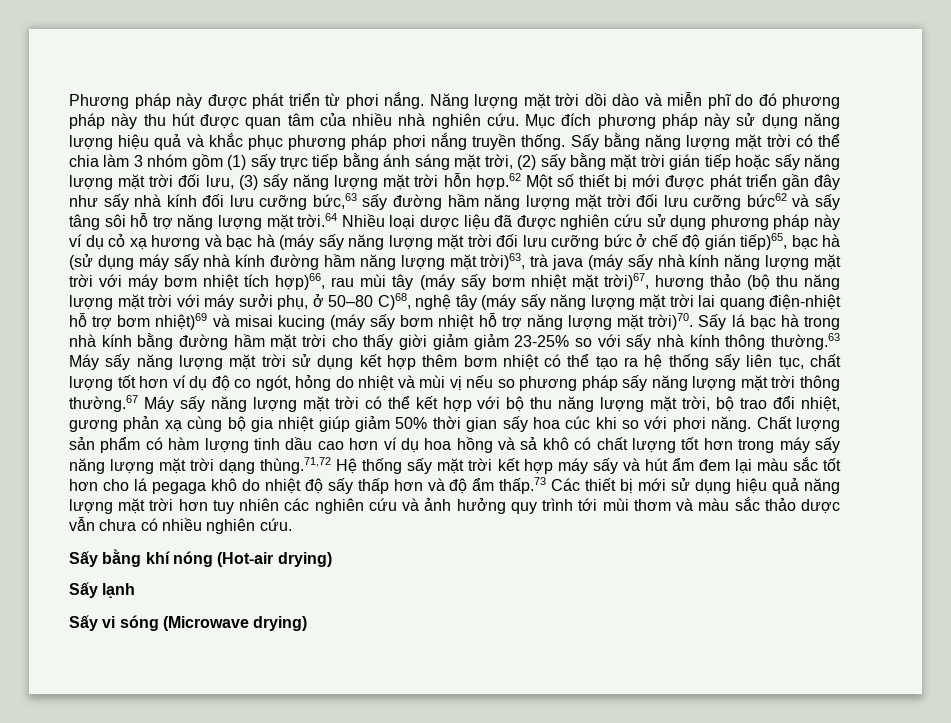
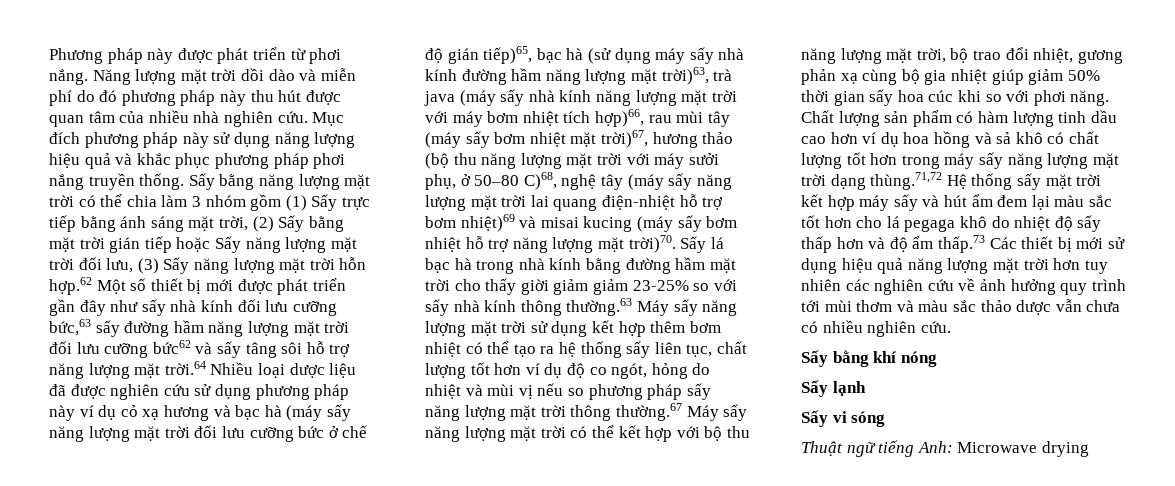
- Năng lượng mặt trời dồi dào và miễn phĩ do đó phương pháp này thu hút được quan tâm của nhiều nhà nghiên cứu.
+ Năng lượng mặt trời dồi dào và miễn phí do đó phương pháp này thu hút được quan tâm của nhiều nhà nghiên cứu.
- Sấy bằng năng lượng mặt trời có thể chia làm 3 nhóm gồm (1) sấy trực tiếp bằng ánh sáng mặt trời, (2) sấy bằng mặt trời gián tiếp hoặc sấy năng lượng mặt trời đối lưu, (3) sấy năng lượng mặt trời hỗn hợp.62 Một số thiết bị mới được phát triển gần đây như sấy nhà kính đối lưu cưỡng bức,63 sấy đường hầm năng lượng mặt trời đối lưu cưỡng bức62 và sấy tâng sôi hỗ trợ năng lượng mặt trời.64 Nhiều loại dược liệu đã được nghiên cứu sử dụng phương pháp này ví dụ cỏ xạ hương và bạc hà (máy sấy năng lượng mặt trời đối lưu cưỡng bức ở chế độ gián tiếp)65, bạc hà (sử dụng máy sấy nhà kính đường hầm năng lượng mặt trời)63, trà java (máy sấy nhà kính năng lượng mặt trời với máy bơm nhiệt tích hợp)66, rau mùi tây (máy sấy bơm nhiệt mặt trời)67, hương thảo (bộ thu năng lượng mặt trời với máy sưởi phụ, ở 50–80 C)68, nghệ tây (máy sấy năng lượng mặt trời lai quang điện-nhiệt hỗ trợ bơm nhiệt)69 và misai kucing (máy sấy bơm nhiệt hỗ trợ năng lượng mặt trời)70.
+ Sấy bằng năng lượng mặt trời có thể chia làm 3 nhóm gồm (1) Sấy trực tiếp bằng ánh sáng mặt trời, (2) Sấy bằng mặt trời gián tiếp hoặc Sấy năng lượng mặt trời đối lưu, (3) Sấy năng lượng mặt trời hỗn hợp.62 Một số thiết bị mới được phát triển gần đây như sấy nhà kính đối lưu cưỡng bức,63 sấy đường hầm năng lượng mặt trời đối lưu cưỡng bức62 và sấy tâng sôi hỗ trợ năng lượng mặt trời.64 Nhiều loại dược liệu đã được nghiên cứu sử dụng phương pháp này ví dụ cỏ xạ hương và bạc hà (máy sấy năng lượng mặt trời đối lưu cưỡng bức ở chế độ gián tiếp)65, bạc hà (sử dụng máy sấy nhà kính đường hầm năng lượng mặt trời)63, trà java (máy sấy nhà kính năng lượng mặt trời với máy bơm nhiệt tích hợp)66, rau mùi tây (máy sấy bơm nhiệt mặt trời)67, hương thảo (bộ thu năng lượng mặt trời với máy sưởi phụ, ở 50–80 C)68, nghệ tây (máy sấy năng lượng mặt trời lai quang điện-nhiệt hỗ trợ bơm nhiệt)69 và misai kucing (máy sấy bơm nhiệt hỗ trợ năng lượng mặt trời)70.
- Chất lượng sản phẩm có hàm lượng tinh dầu cao hơn ví dụ hoa hồng và sả khô có chất lượng tốt hơn trong máy sấy năng lượng mặt trời dạng thùng.71,72 Hệ thống sấy mặt trời kết hợp máy sấy và hút ẩm đem lại màu sắc tốt hơn cho lá pegaga khô do nhiệt độ sấy thấp hơn và độ ẩm thấp.73 Các thiết bị mới sử dụng hiệu quả năng lượng mặt trời hơn tuy nhiên các nghiên cứu và ảnh hưởng quy trình tới mùi thơm và màu sắc thảo dược vẫn chưa có nhiều nghiên cứu.
+ Chất lượng sản phẩm có hàm lượng tinh dầu cao hơn ví dụ hoa hồng và sả khô có chất lượng tốt hơn trong máy sấy năng lượng mặt trời dạng thùng.71,72 Hệ thống sấy mặt trời kết hợp máy sấy và hút ẩm đem lại màu sắc tốt hơn cho lá pegaga khô do nhiệt độ sấy thấp hơn và độ ẩm thấp.73 Các thiết bị mới sử dụng hiệu quả năng lượng mặt trời hơn tuy nhiên các nghiên cứu về ảnh hưởng quy trình tới mùi thơm và màu sắc thảo dược vẫn chưa có nhiều nghiên cứu.
- Sấy bằng khí nóng (Hot-air drying)
+ Sấy bằng khí nóng
- Sấy vi sóng (Microwave drying)
+ Sấy vi sóng
+ Thuật ngữ tiếng Anh: Microwave drying

